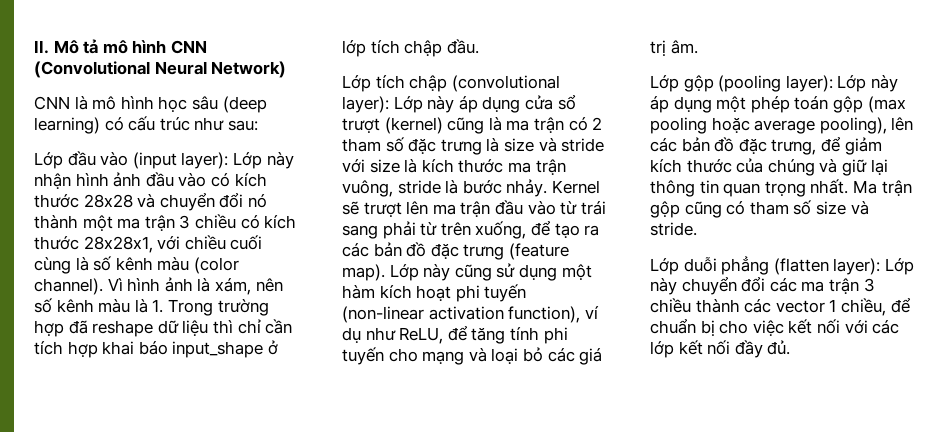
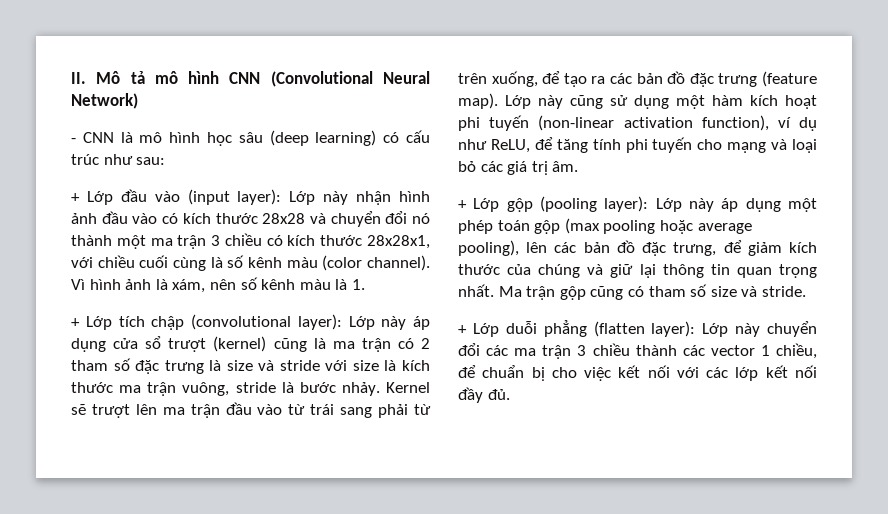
- CNN là mô hình học sâu (deep learning) có cấu trúc như sau:
+ - CNN là mô hình học sâu (deep learning) có cấu trúc như sau:
- Lớp đầu vào (input layer): Lớp này nhận hình ảnh đầu vào có kích thước 28x28 và chuyển đổi nó thành một ma trận 3 chiều có kích thước 28x28x1, với chiều cuối cùng là số kênh màu (color channel).
+ + Lớp đầu vào (input layer): Lớp này nhận hình ảnh đầu vào có kích thước 28x28 và chuyển đổi nó thành một ma trận 3 chiều có kích thước 28x28x1, với chiều cuối cùng là số kênh màu (color channel).
- Vì hình ảnh là xám, nên số kênh màu là 1. Trong trường hợp đã reshape dữ liệu thì chỉ cần tích hợp khai báo input_shape ở lớp tích chập đầu.
- Lớp tích chập (convolutional layer): Lớp này áp dụng cửa sổ trượt (kernel) cũng là ma trận có 2 tham số đặc trưng là size và stride với size là kích thước ma trận vuông, stride là bước nhảy.
+ Vì hình ảnh là xám, nên số kênh màu là 1.
+ + Lớp tích chập (convolutional layer): Lớp này áp dụng cửa sổ trượt (kernel) cũng là ma trận có 2 tham số đặc trưng là size và stride với size là kích thước ma trận vuông, stride là bước nhảy.
- Lớp gộp (pooling layer): Lớp này áp dụng một phép toán gộp (max pooling hoặc average pooling), lên các bản đồ đặc trưng, để giảm kích thước của chúng và giữ lại thông tin quan trọng nhất.
+ + Lớp gộp (pooling layer): Lớp này áp dụng một phép toán gộp (max pooling hoặc average pooling), lên các bản đồ đặc trưng, để giảm kích thước của chúng và giữ lại thông tin quan trọng nhất.
- Lớp duỗi phẳng (flatten layer): Lớp này chuyển đổi các ma trận 3 chiều thành các vector 1 chiều, để chuẩn bị cho việc kết nối với các lớp kết nối đầy đủ.
+ + Lớp duỗi phẳng (flatten layer): Lớp này chuyển đổi các ma trận 3 chiều thành các vector 1 chiều, để chuẩn bị cho việc kết nối với các lớp kết nối đầy đủ.

